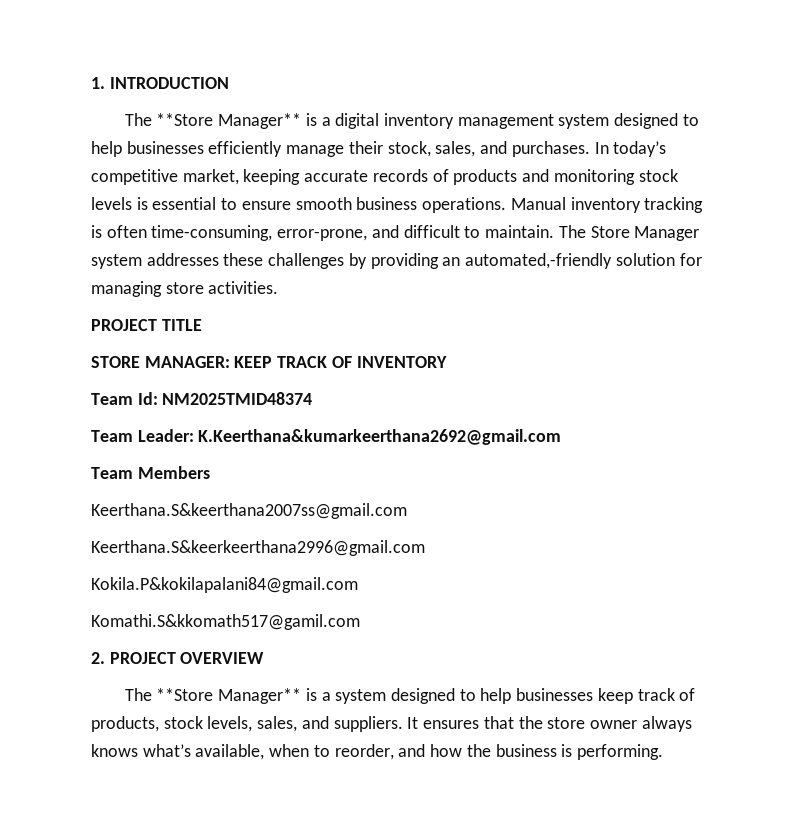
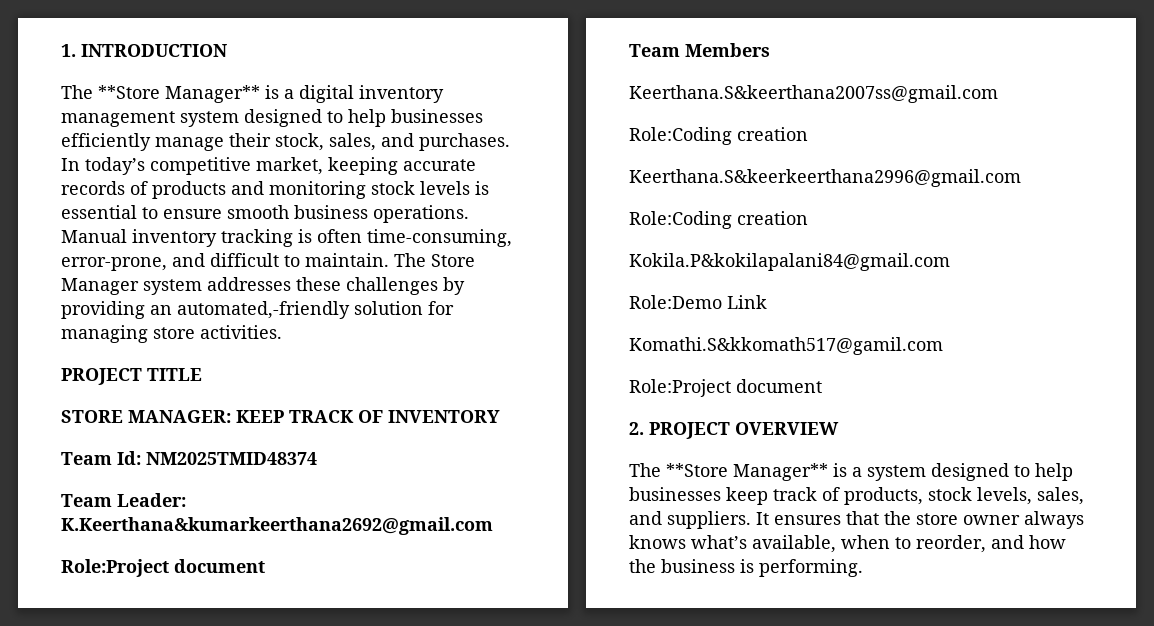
  Team Leader: K.Keerthana&kumarkeerthana2692@gmail.com
+ Role:Project document
  Keerthana.S&keerthana2007ss@gmail.com
+ Role:Coding creation
  Keerthana.S&keerkeerthana2996@gmail.com
+ Role:Coding creation
+ Role:Demo Link
  Komathi.S&kkomath517@gamil.com
+ Role:Project document

